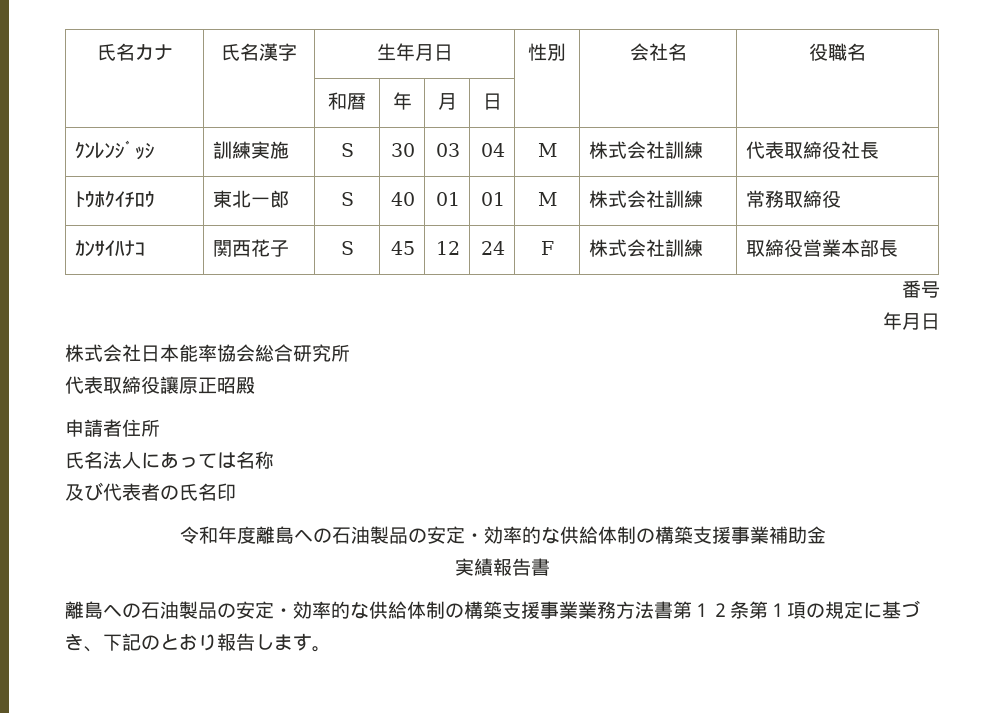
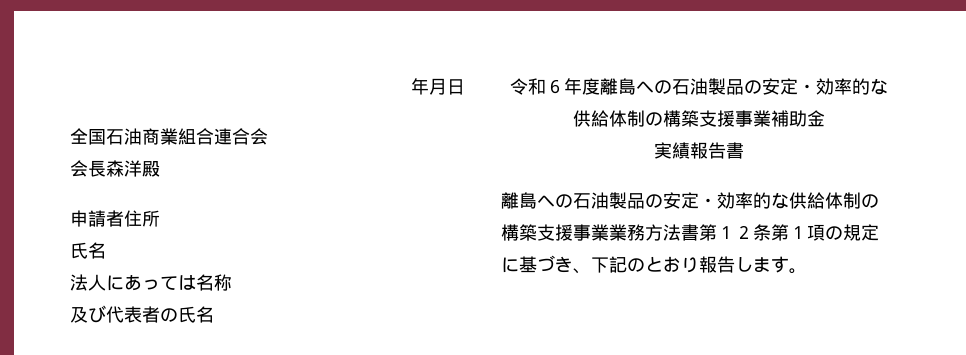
- 氏名カナ | 氏名漢字 | 生年月日 | 性別 | 会社名 | 役職名
- | | 和暦 | 年 | 月 | 日 | | |
- ｸﾝﾚﾝｼﾞｯｼ | 訓練実施 | S | 30 | 03 | 04 | M | 株式会社訓練 | 代表取締役社長
- ﾄｳﾎｸｲﾁﾛｳ | 東北一郎 | S | 40 | 01 | 01 | M | 株式会社訓練 | 常務取締役
- ｶﾝｻｲﾊﾅｺ | 関西花子 | S | 45 | 12 | 24 | F | 株式会社訓練 | 取締役営業本部長
- 番号
  年月日
- 株式会社日本能率協会総合研究所
- 代表取締役讓原正昭殿
+ 全国石油商業組合連合会
+ 会長森洋殿
  申請者住所
- 氏名法人にあっては名称
+ 氏名
+ 法人にあっては名称
- 及び代表者の氏名印
+ 及び代表者の氏名
- 令和年度離島への石油製品の安定・効率的な供給体制の構築支援事業補助金
+ 令和６年度離島への石油製品の安定・効率的な供給体制の構築支援事業補助金

